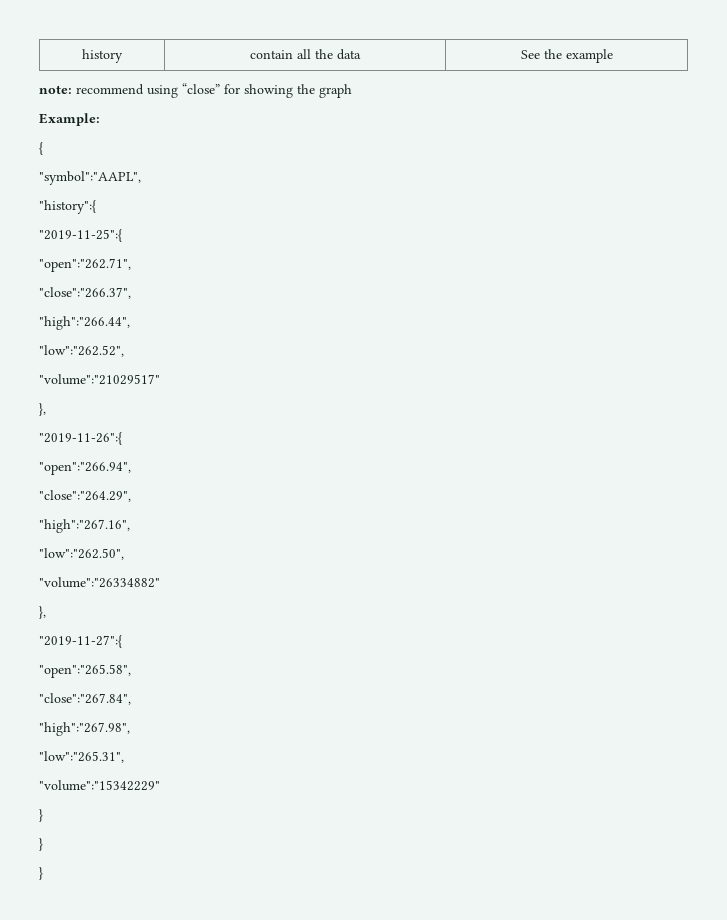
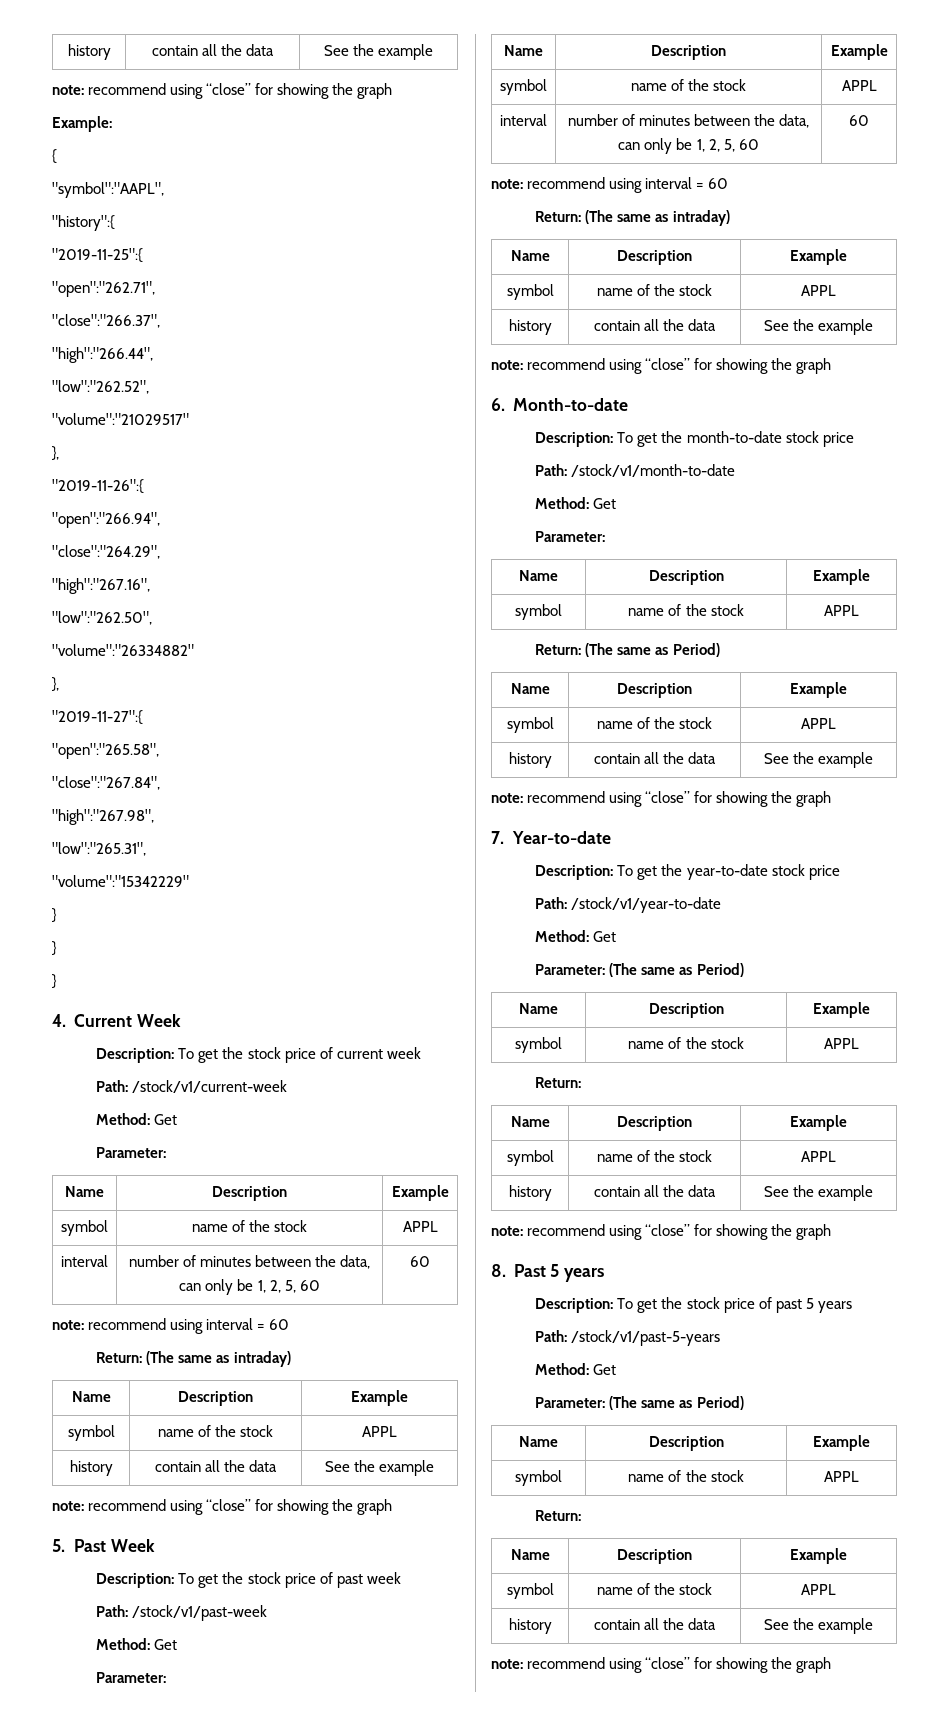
+ 4. Current Week
+ Description: To get the stock price of current week
+ Path: /stock/v1/current-week
+ Method: Get
+ Parameter:
+ Name | Description | Example
+ symbol | name of the stock | APPL
+ interval | number of minutes between the data, can only be 1, 2, 5, 60 | 60
+ note: recommend using interval = 60
+ Return: (The same as intraday)
+ Name | Description | Example
+ symbol | name of the stock | APPL
+ history | contain all the data | See the example
+ note: recommend using “close” for showing the graph
+ 5. Past Week
+ Description: To get the stock price of past week
+ Path: /stock/v1/past-week
+ Method: Get
+ Parameter:
+ Name | Description | Example
+ symbol | name of the stock | APPL
+ interval | number of minutes between the data, can only be 1, 2, 5, 60 | 60
+ note: recommend using interval = 60
+ Return: (The same as intraday)
+ Name | Description | Example
+ symbol | name of the stock | APPL
+ history | contain all the data | See the example
+ note: recommend using “close” for showing the graph
+ 6. Month-to-date
+ Description: To get the month-to-date stock price
+ Path: /stock/v1/month-to-date
+ Method: Get
+ Parameter:
+ Name | Description | Example
+ symbol | name of the stock | APPL
+ Return: (The same as Period)
+ Name | Description | Example
+ symbol | name of the stock | APPL
+ history | contain all the data | See the example
+ note: recommend using “close” for showing the graph
+ 7. Year-to-date
+ Description: To get the year-to-date stock price
+ Path: /stock/v1/year-to-date
+ Method: Get
+ Parameter: (The same as Period)
+ Name | Description | Example
+ symbol | name of the stock | APPL
+ Return:
+ Name | Description | Example
+ symbol | name of the stock | APPL
+ history | contain all the data | See the example
+ note: recommend using “close” for showing the graph
+ 8. Past 5 years
+ Description: To get the stock price of past 5 years
+ Path: /stock/v1/past-5-years
+ Method: Get
+ Parameter: (The same as Period)
+ Name | Description | Example
+ symbol | name of the stock | APPL
+ Return:
+ Name | Description | Example
+ symbol | name of the stock | APPL
+ history | contain all the data | See the example
+ note: recommend using “close” for showing the graph

